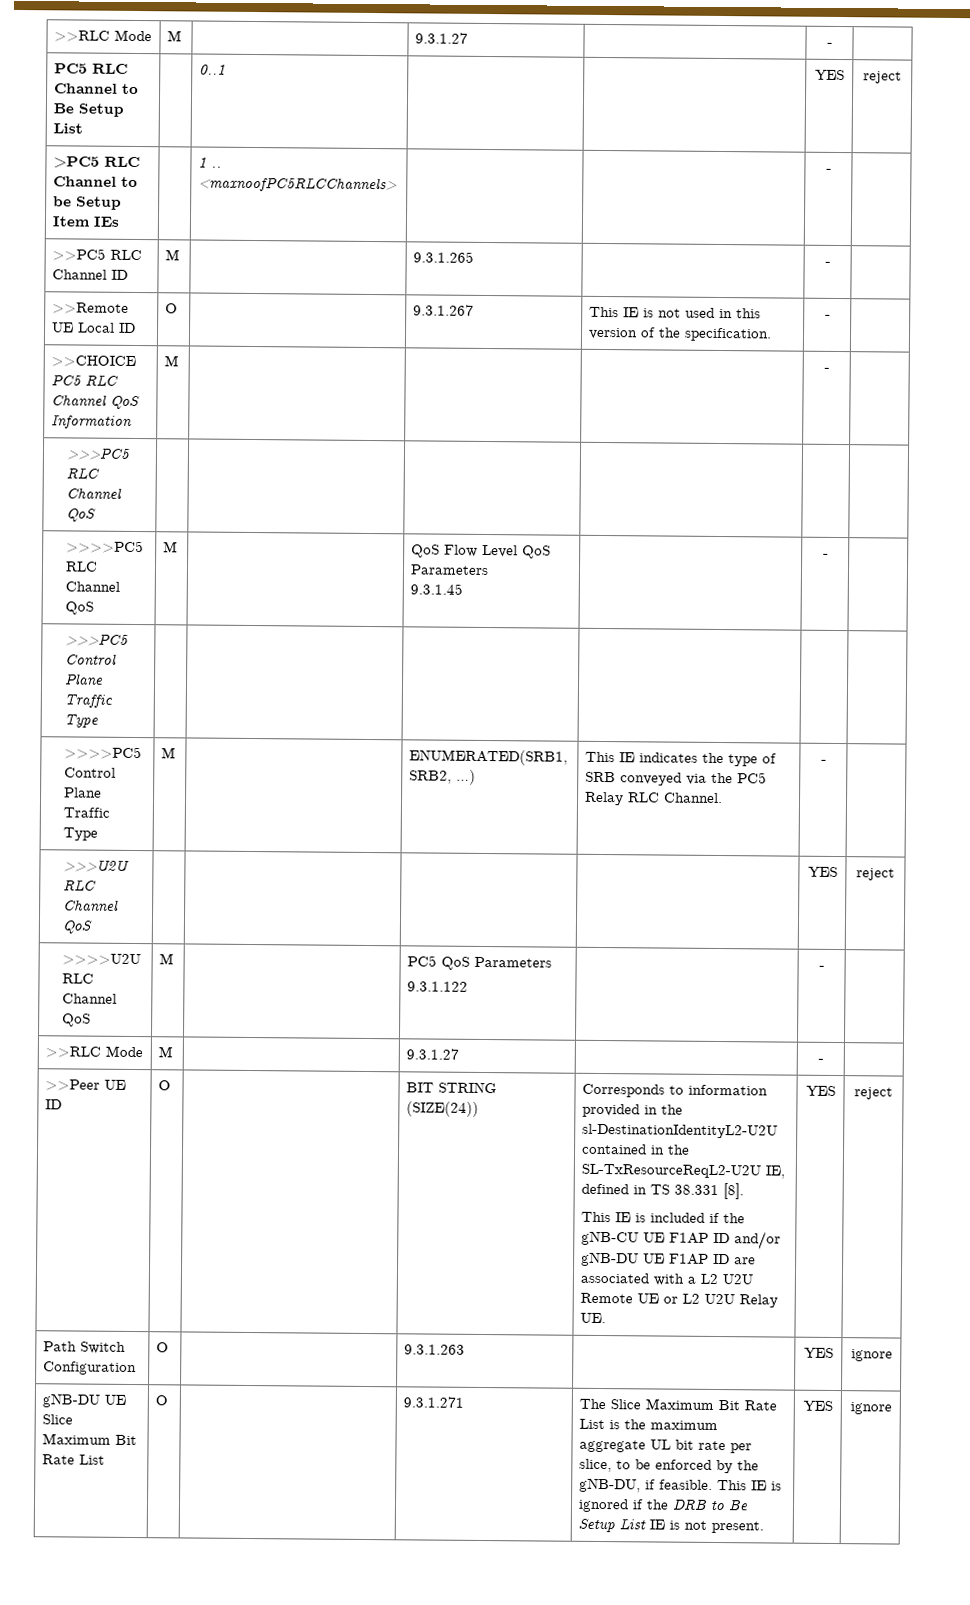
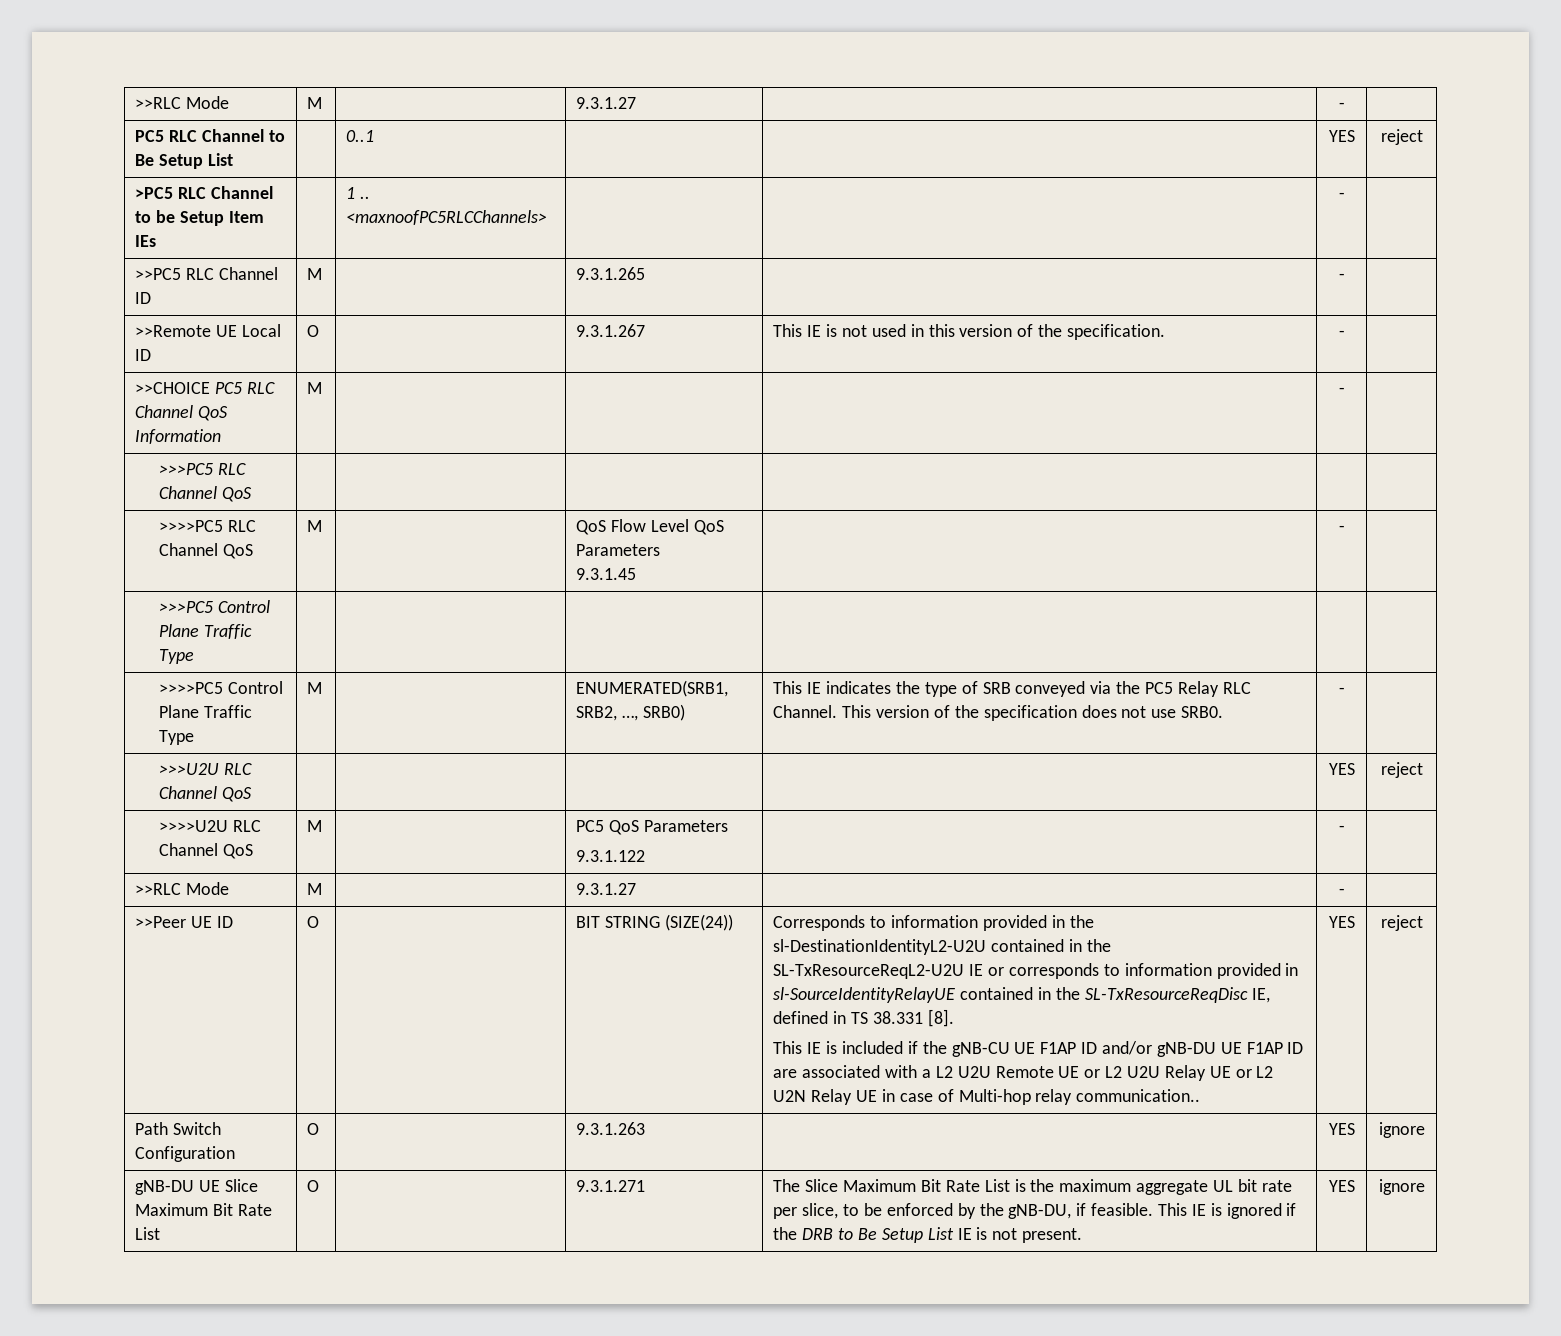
- >>>>PC5 Control Plane Traffic Type | M | | ENUMERATED(SRB1, SRB2, …) | This IE indicates the type of SRB conveyed via the PC5 Relay RLC Channel. | - |
+ >>>>PC5 Control Plane Traffic Type | M | | ENUMERATED(SRB1, SRB2, …, SRB0) | This IE indicates the type of SRB conveyed via the PC5 Relay RLC Channel. This version of the specification does not use SRB0. | - |
- Corresponds to information provided in the sl-DestinationIdentityL2-U2U contained in the SL-TxResourceReqL2-U2U IE, defined in TS 38.331 [8].
+ Corresponds to information provided in the sl-DestinationIdentityL2-U2U contained in the SL-TxResourceReqL2-U2U IE or corresponds to information provided in sl-SourceIdentityRelayUE contained in the SL-TxResourceReqDisc IE, defined in TS 38.331 [8].
- This IE is included if the gNB-CU UE F1AP ID and/or gNB-DU UE F1AP ID are associated with a L2 U2U Remote UE or L2 U2U Relay UE.
+ This IE is included if the gNB-CU UE F1AP ID and/or gNB-DU UE F1AP ID are associated with a L2 U2U Remote UE or L2 U2U Relay UE or L2 U2N Relay UE in case of Multi-hop relay communication..

